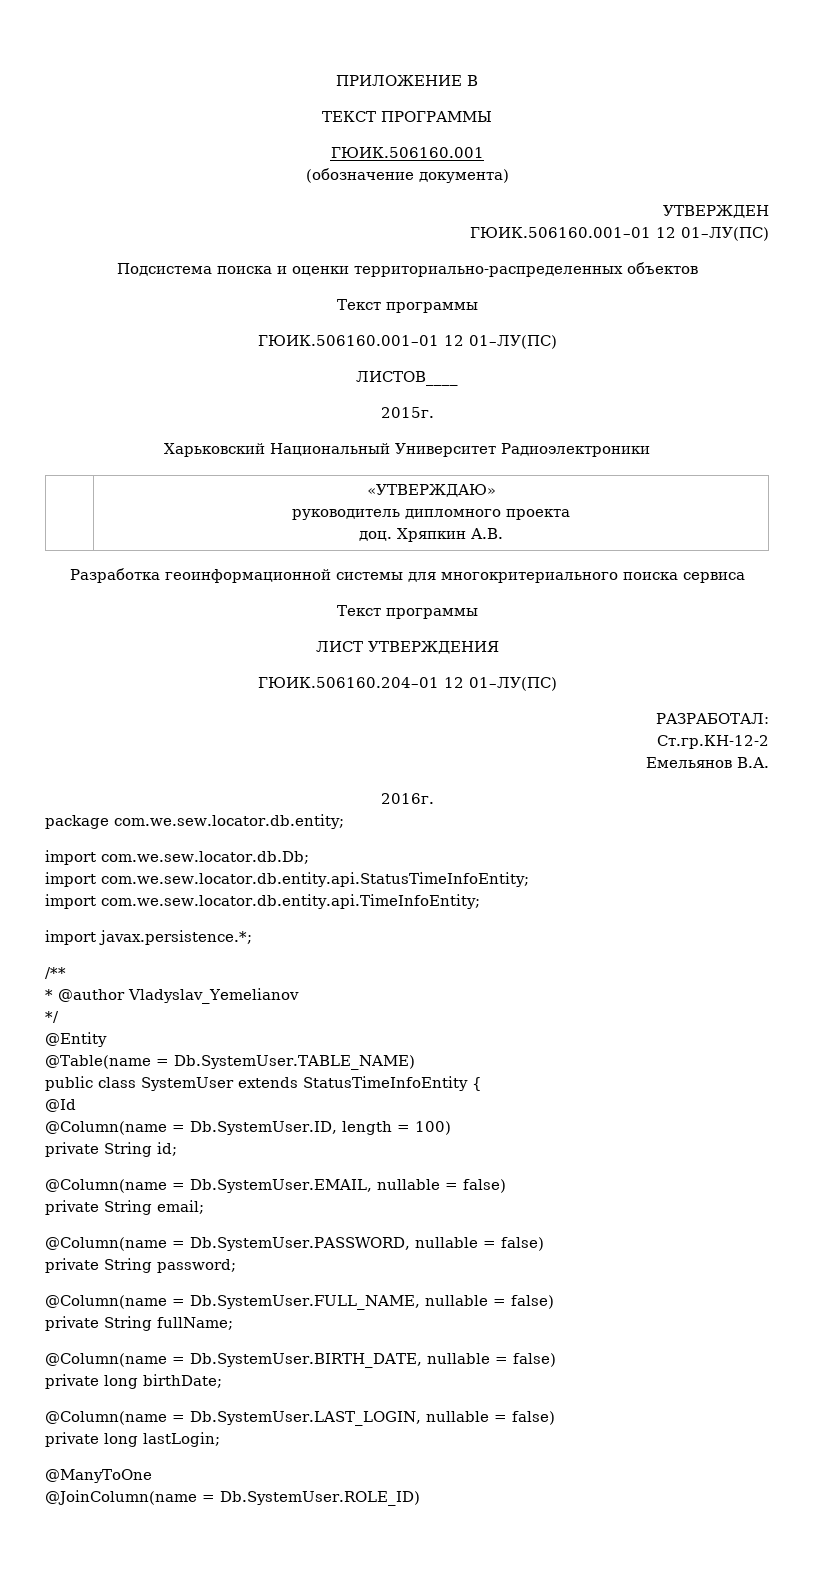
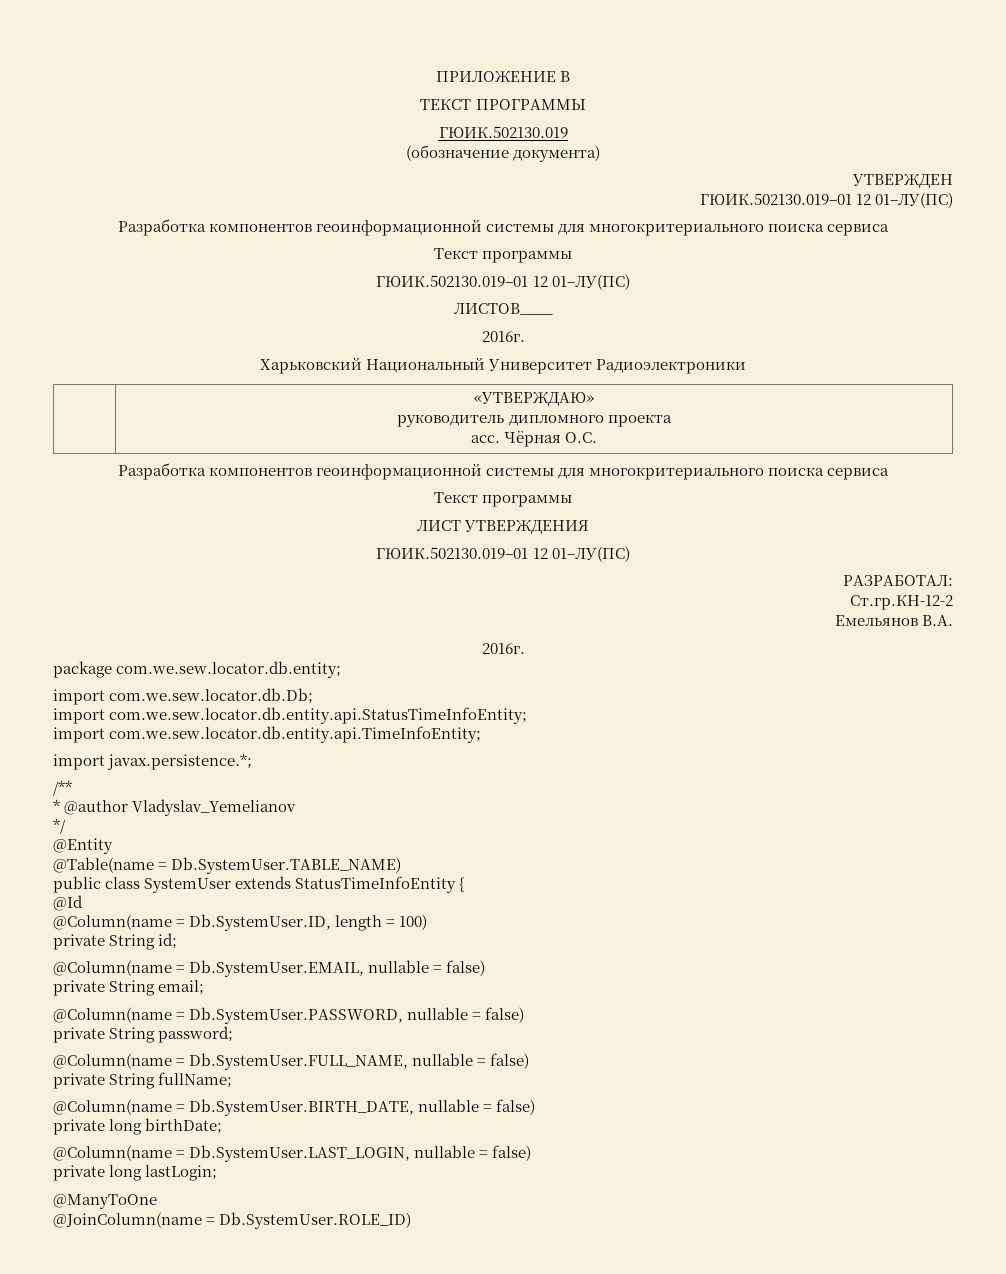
- ГЮИК.506160.001
+ ГЮИК.502130.019
  УТВЕРЖДЕН
- ГЮИК.506160.001–01 12 01–ЛУ(ПС)
- Подсистема поиска и оценки территориально-распределенных объектов
+ ГЮИК.502130.019–01 12 01–ЛУ(ПС)
+ Разработка компонентов геоинформационной системы для многокритериального поиска сервиса
  Текст программы
- ГЮИК.506160.001–01 12 01–ЛУ(ПС)
+ ГЮИК.502130.019–01 12 01–ЛУ(ПС)
  ЛИСТОВ____
- 2015г.
+ 2016г.
  | «УТВЕРЖДАЮ»
  руководитель дипломного проекта
- доц. Хряпкин А.В.
- Разработка геоинформационной системы для многокритериального поиска сервиса
+ асс. Чёрная О.С.
+ Разработка компонентов геоинформационной системы для многокритериального поиска сервиса
  ЛИСТ УТВЕРЖДЕНИЯ
- ГЮИК.506160.204–01 12 01–ЛУ(ПС)
+ ГЮИК.502130.019–01 12 01–ЛУ(ПС)

